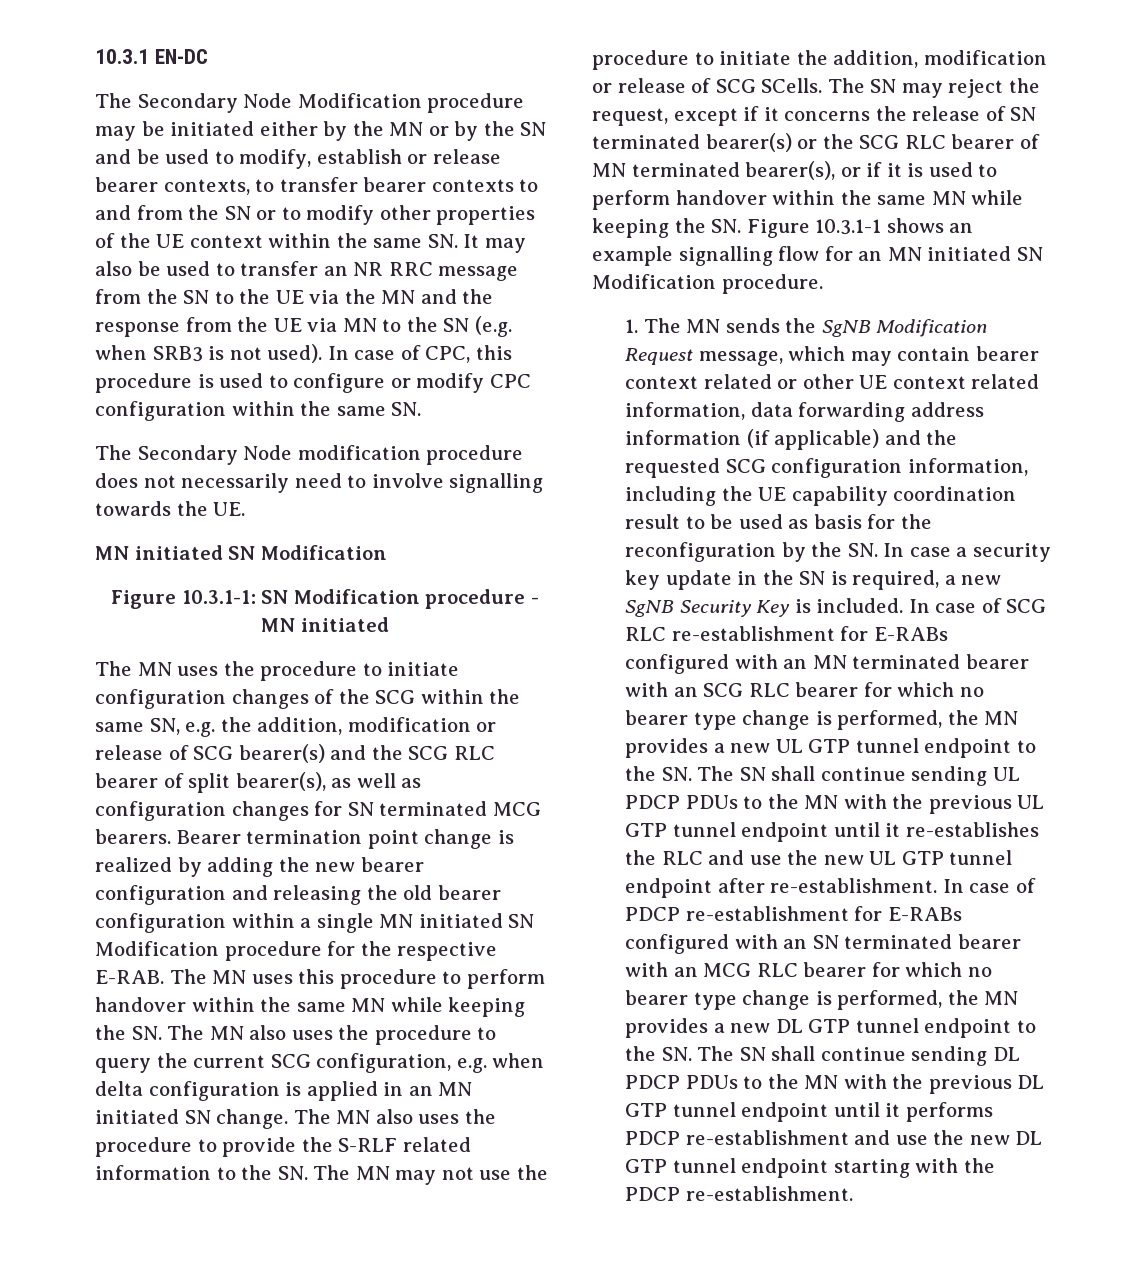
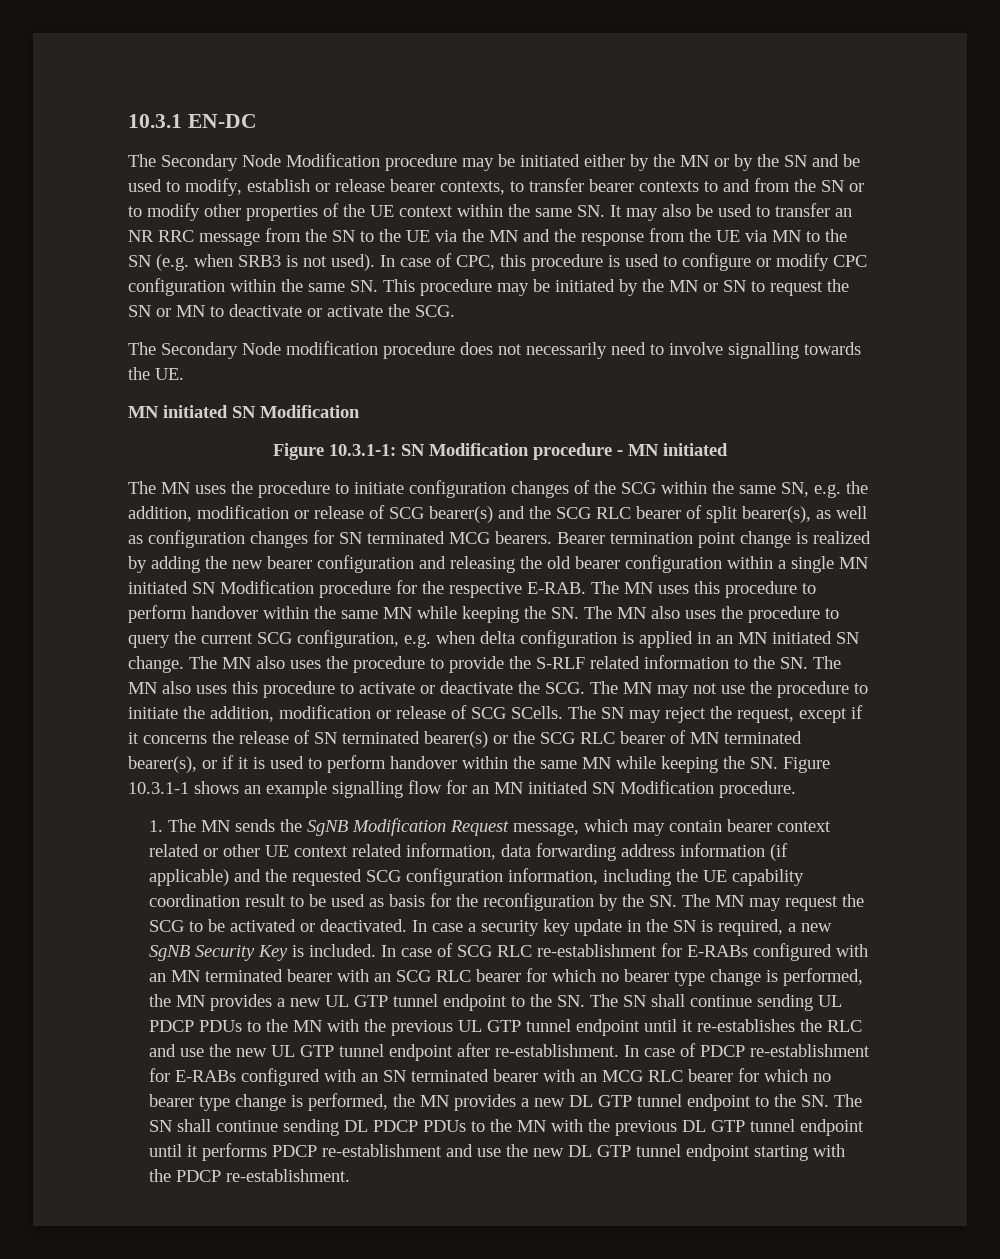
- In case of CPC, this procedure is used to configure or modify CPC configuration within the same SN.
+ In case of CPC, this procedure is used to configure or modify CPC configuration within the same SN. This procedure may be initiated by the MN or SN to request the SN or MN to deactivate or activate the SCG.
- The MN also uses the procedure to provide the S-RLF related information to the SN. The MN may not use the procedure to initiate the addition, modification or release of SCG SCells.
+ The MN also uses the procedure to provide the S-RLF related information to the SN. The MN also uses this procedure to activate or deactivate the SCG. The MN may not use the procedure to initiate the addition, modification or release of SCG SCells.
- 1. The MN sends the SgNB Modification Request message, which may contain bearer context related or other UE context related information, data forwarding address information (if applicable) and the requested SCG configuration information, including the UE capability coordination result to be used as basis for the reconfiguration by the SN. In case a security key update in the SN is required, a new SgNB Security Key is included.
+ 1. The MN sends the SgNB Modification Request message, which may contain bearer context related or other UE context related information, data forwarding address information (if applicable) and the requested SCG configuration information, including the UE capability coordination result to be used as basis for the reconfiguration by the SN. The MN may request the SCG to be activated or deactivated. In case a security key update in the SN is required, a new SgNB Security Key is included.

